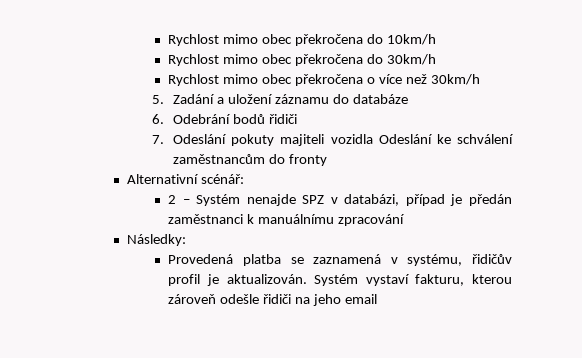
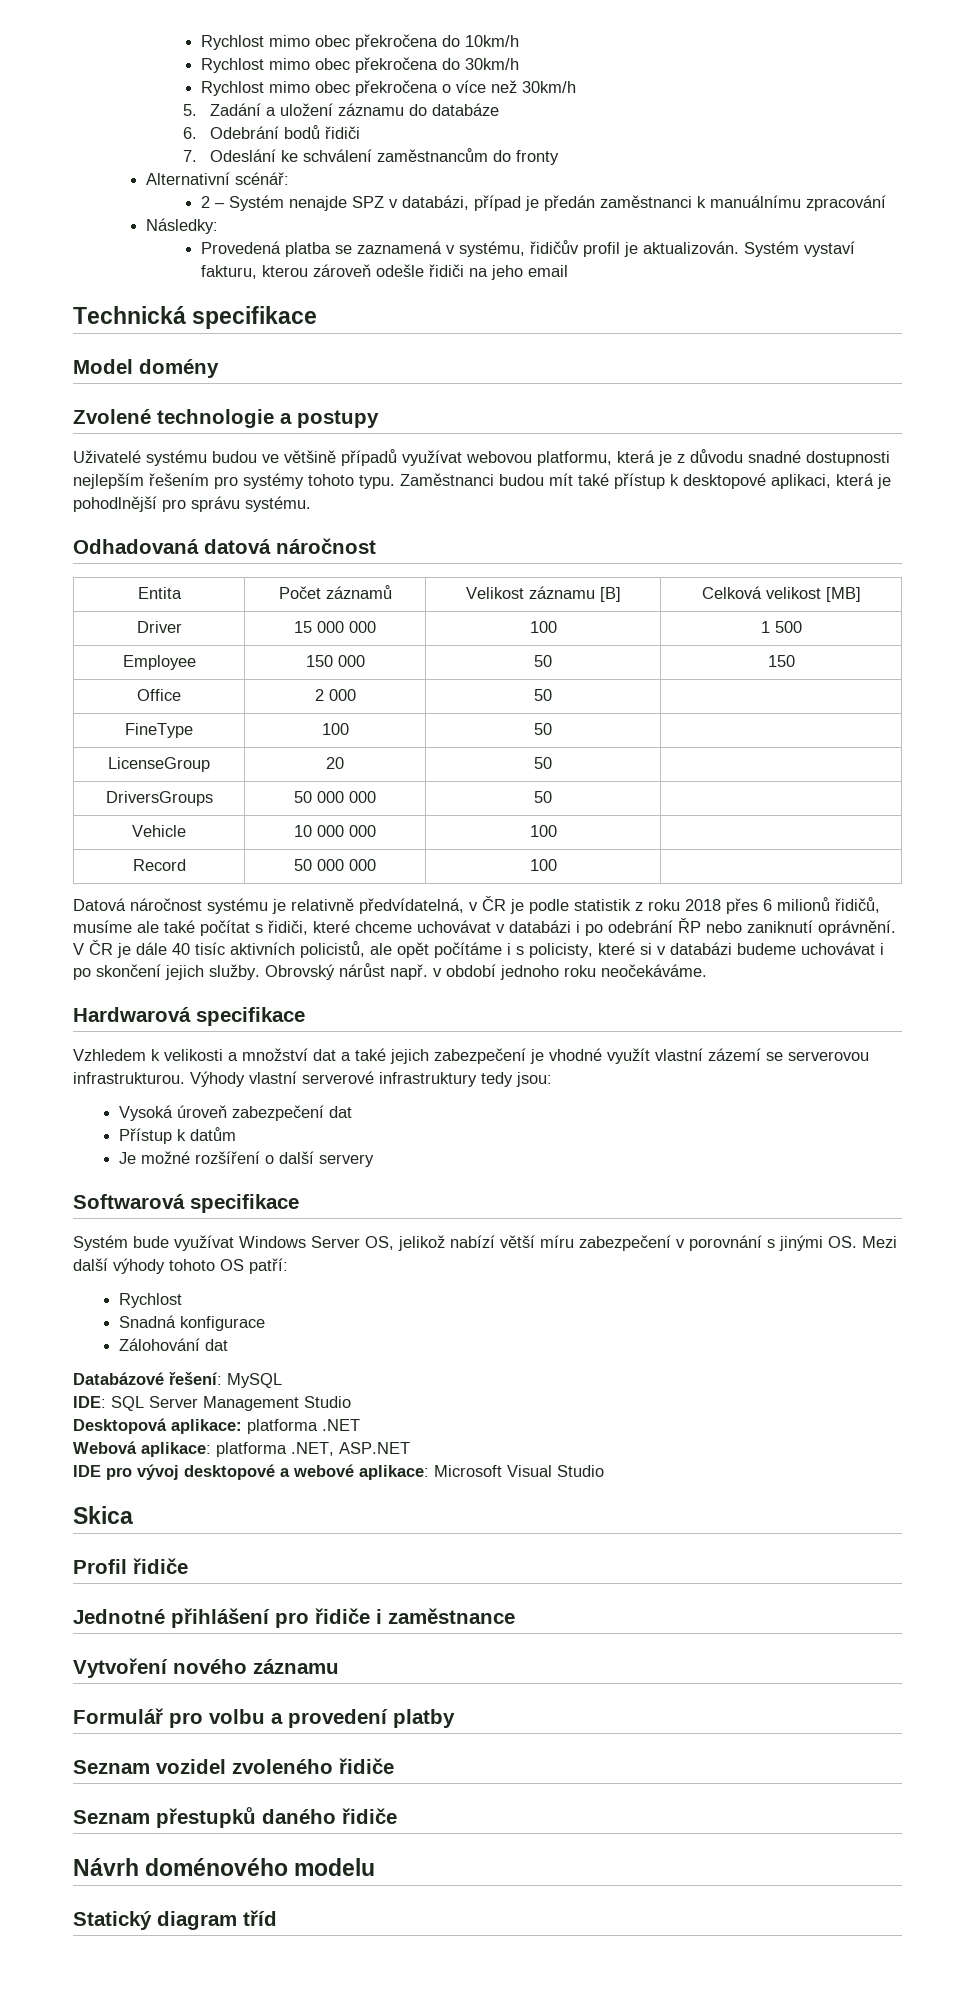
- 7. Odeslání pokuty majiteli vozidla Odeslání ke schválení zaměstnancům do fronty
+ 7. Odeslání ke schválení zaměstnancům do fronty
+ Technická specifikace
+ Model domény
+ Zvolené technologie a postupy
+ Uživatelé systému budou ve většině případů využívat webovou platformu, která je z důvodu snadné dostupnosti nejlepším řešením pro systémy tohoto typu. Zaměstnanci budou mít také přístup k desktopové aplikaci, která je pohodlnější pro správu systému.
+ Odhadovaná datová náročnost
+ Entita | Počet záznamů | Velikost záznamu [B] | Celková velikost [MB]
+ Driver | 15 000 000 | 100 | 1 500
+ Employee | 150 000 | 50 | 150
+ Office | 2 000 | 50 |
+ FineType | 100 | 50 |
+ LicenseGroup | 20 | 50 |
+ DriversGroups | 50 000 000 | 50 |
+ Vehicle | 10 000 000 | 100 |
+ Record | 50 000 000 | 100 |
+ Datová náročnost systému je relativně předvídatelná, v ČR je podle statistik z roku 2018 přes 6 milionů řidičů, musíme ale také počítat s řidiči, které chceme uchovávat v databázi i po odebrání ŘP nebo zaniknutí oprávnění. V ČR je dále 40 tisíc aktivních policistů, ale opět počítáme i s policisty, které si v databázi budeme uchovávat i po skončení jejich služby. Obrovský nárůst např. v období jednoho roku neočekáváme.
+ Hardwarová specifikace
+ Vzhledem k velikosti a množství dat a také jejich zabezpečení je vhodné využít vlastní zázemí se serverovou infrastrukturou. Výhody vlastní serverové infrastruktury tedy jsou:
+ Vysoká úroveň zabezpečení dat
+ Přístup k datům
+ Je možné rozšíření o další servery
+ Softwarová specifikace
+ Systém bude využívat Windows Server OS, jelikož nabízí větší míru zabezpečení v porovnání s jinými OS. Mezi další výhody tohoto OS patří:
+ Rychlost
+ Snadná konfigurace
+ Zálohování dat
+ Databázové řešení: MySQL
+ IDE: SQL Server Management Studio
+ Desktopová aplikace: platforma .NET
+ Webová aplikace: platforma .NET, ASP.NET
+ IDE pro vývoj desktopové a webové aplikace: Microsoft Visual Studio
+ Skica
+ Profil řidiče
+ Jednotné přihlášení pro řidiče i zaměstnance
+ Vytvoření nového záznamu
+ Formulář pro volbu a provedení platby
+ Seznam vozidel zvoleného řidiče
+ Seznam přestupků daného řidiče
+ Návrh doménového modelu
+ Statický diagram tříd

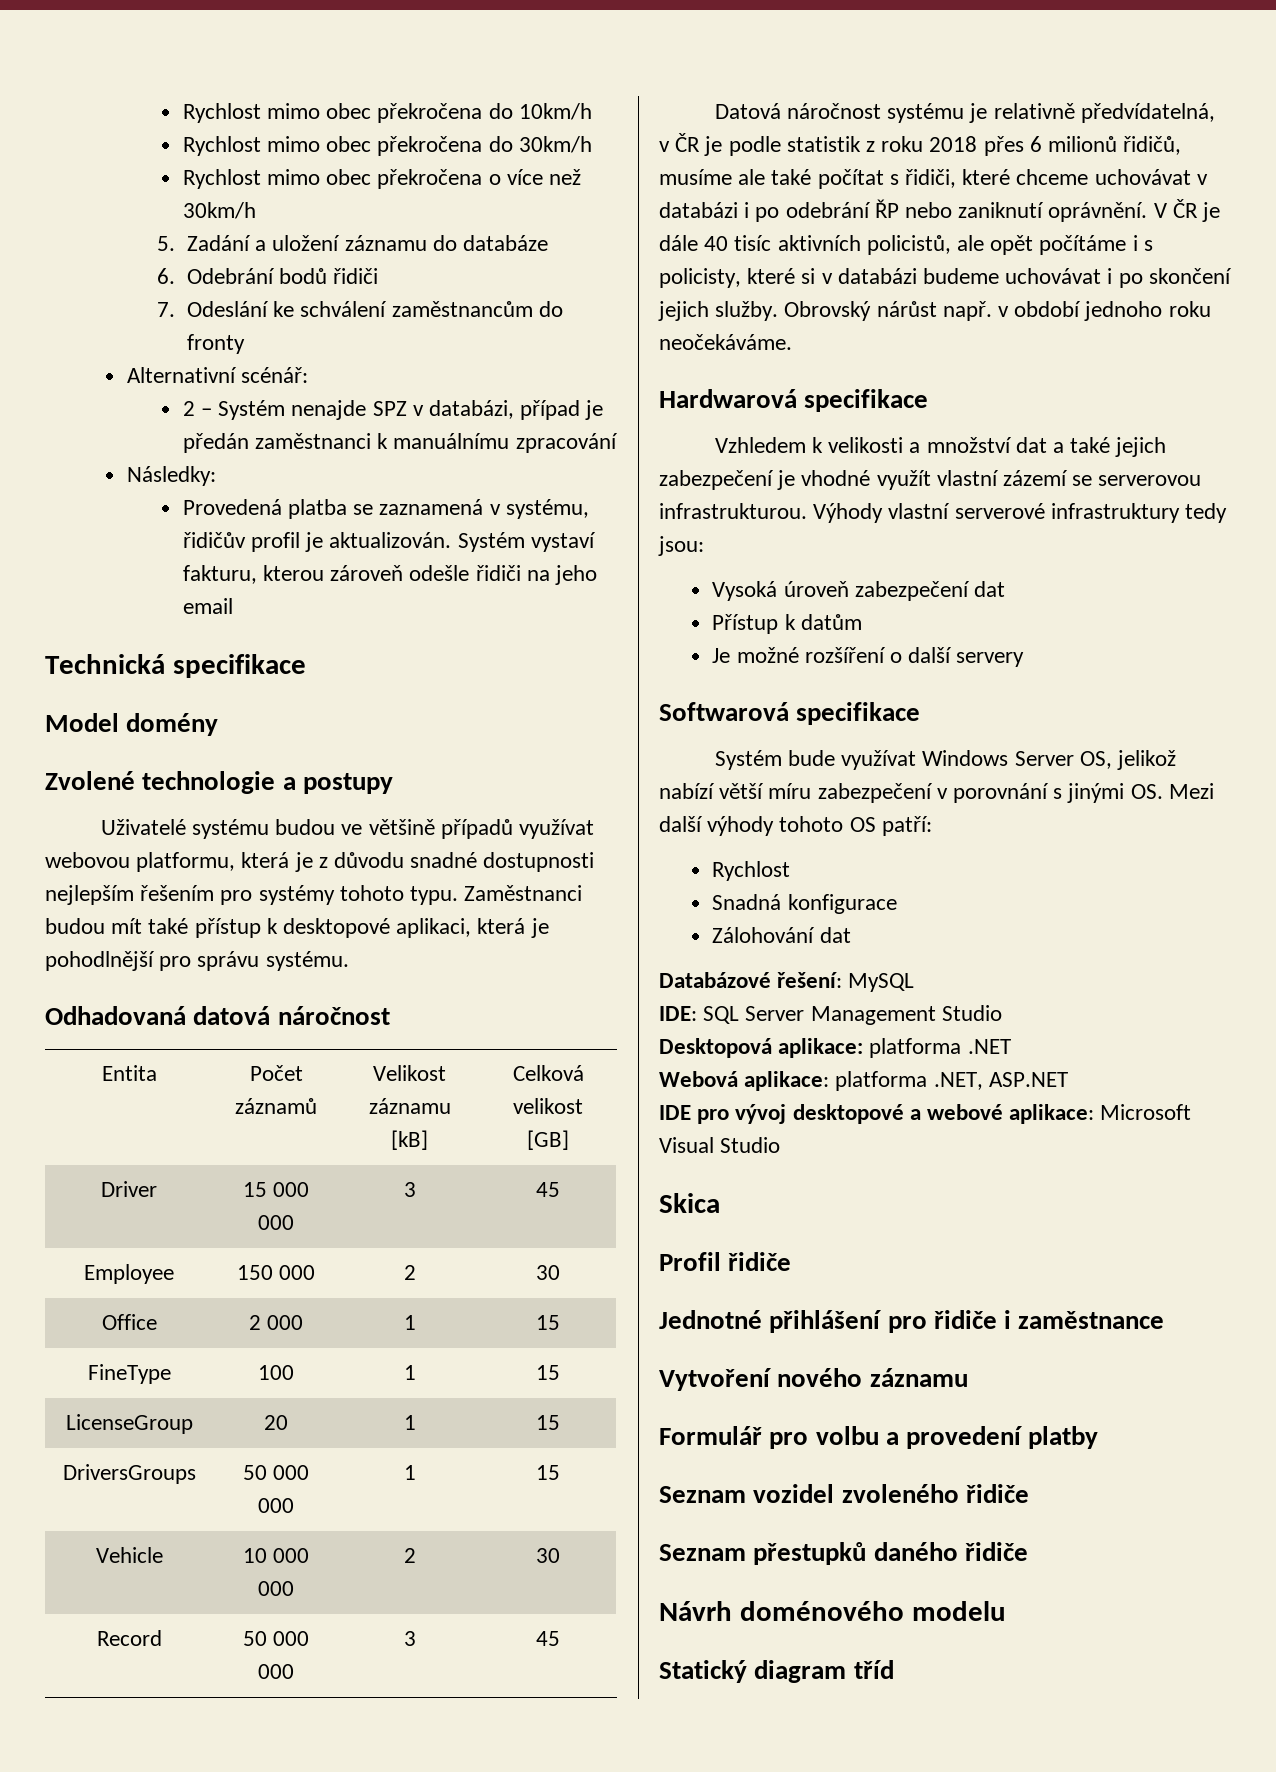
- Entita | Počet záznamů | Velikost záznamu [B] | Celková velikost [MB]
+ Entita | Počet záznamů | Velikost záznamu [kB] | Celková velikost [GB]
- Driver | 15 000 000 | 100 | 1 500
+ Driver | 15 000 000 | 3 | 45
- Employee | 150 000 | 50 | 150
+ Employee | 150 000 | 2 | 30
- Office | 2 000 | 50 |
+ Office | 2 000 | 1 | 15
- FineType | 100 | 50 |
+ FineType | 100 | 1 | 15
- LicenseGroup | 20 | 50 |
+ LicenseGroup | 20 | 1 | 15
- DriversGroups | 50 000 000 | 50 |
+ DriversGroups | 50 000 000 | 1 | 15
- Vehicle | 10 000 000 | 100 |
+ Vehicle | 10 000 000 | 2 | 30
- Record | 50 000 000 | 100 |
+ Record | 50 000 000 | 3 | 45

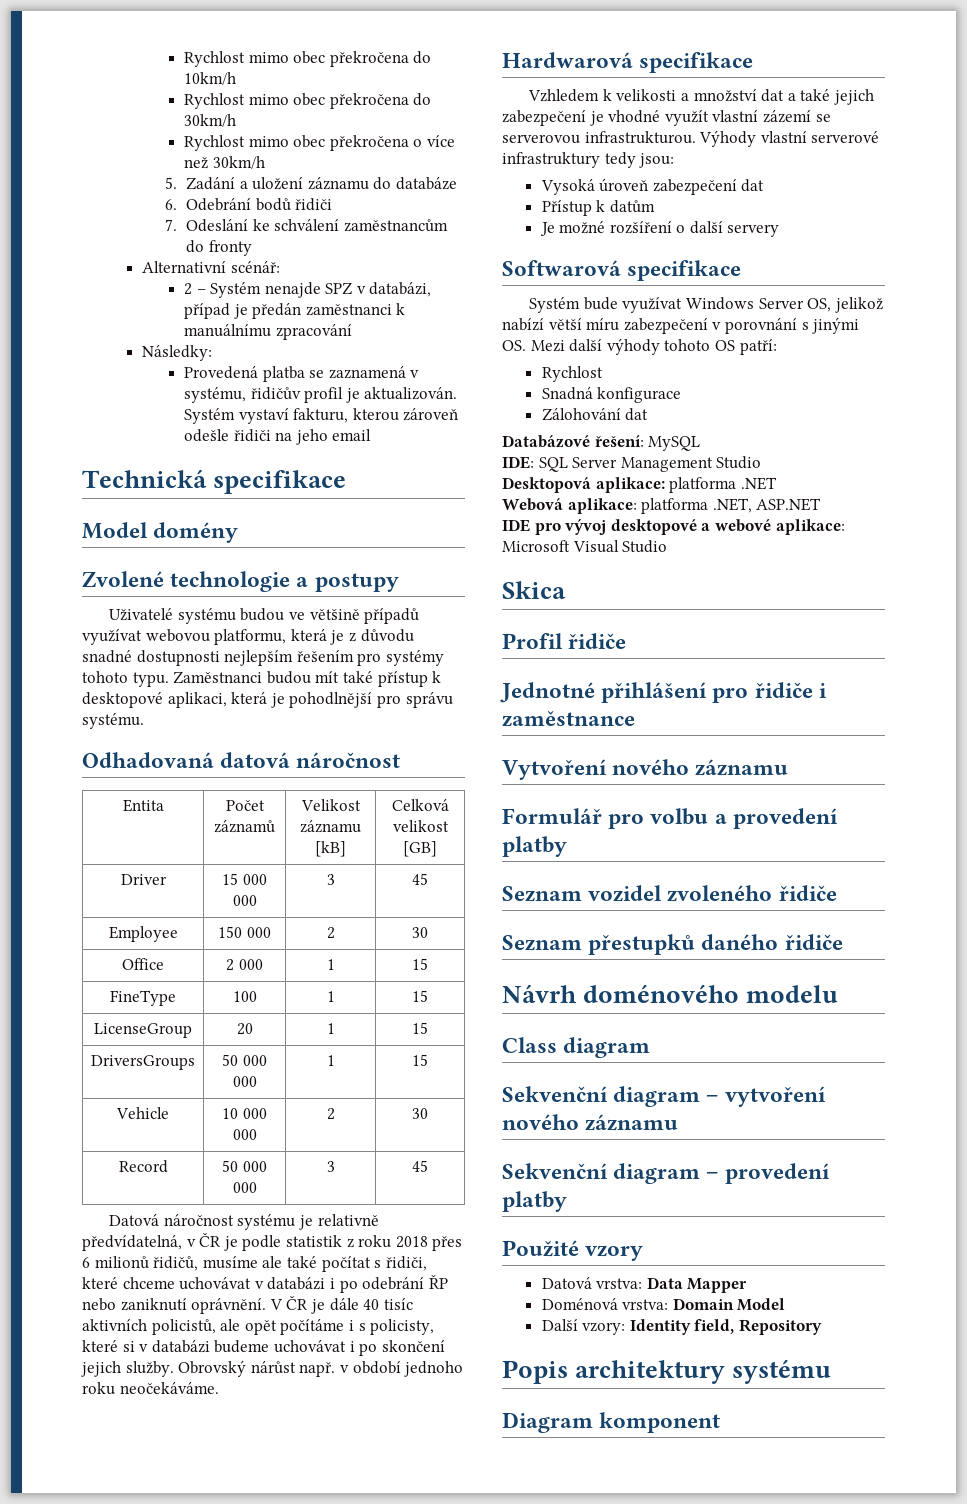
- Statický diagram tříd
+ Class diagram
+ Sekvenční diagram – vytvoření nového záznamu
+ Sekvenční diagram – provedení platby
+ Použité vzory
+ Datová vrstva: Data Mapper
+ Doménová vrstva: Domain Model
+ Další vzory: Identity field, Repository
+ Popis architektury systému
+ Diagram komponent

